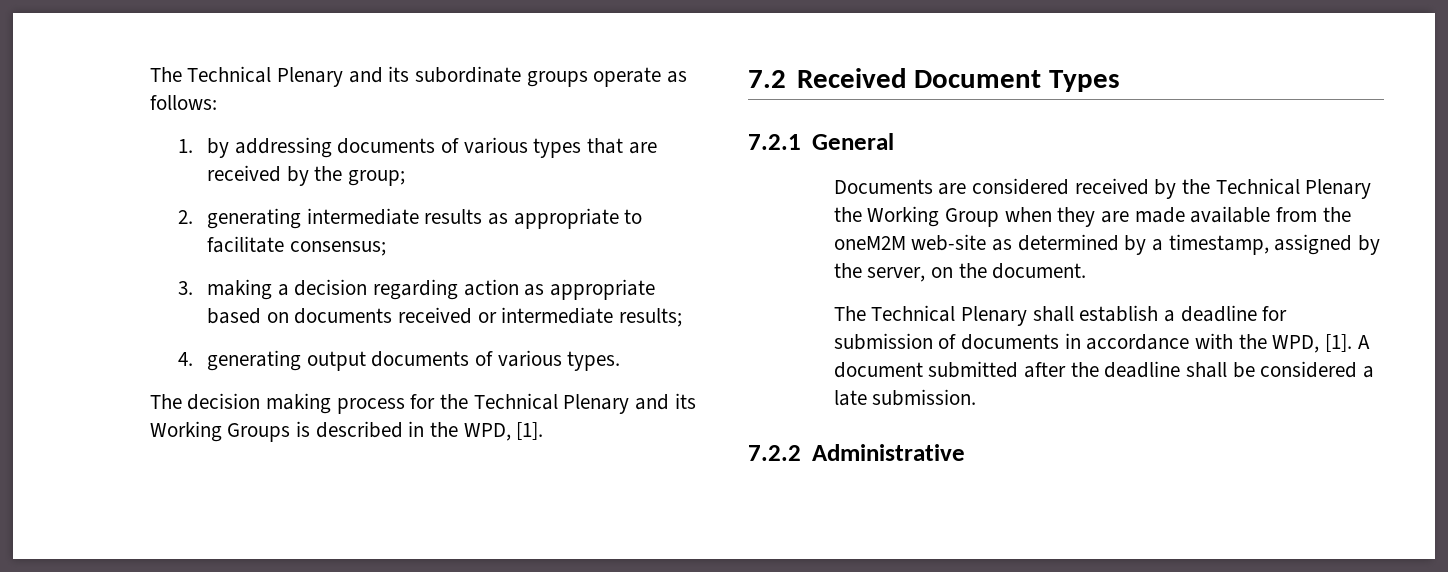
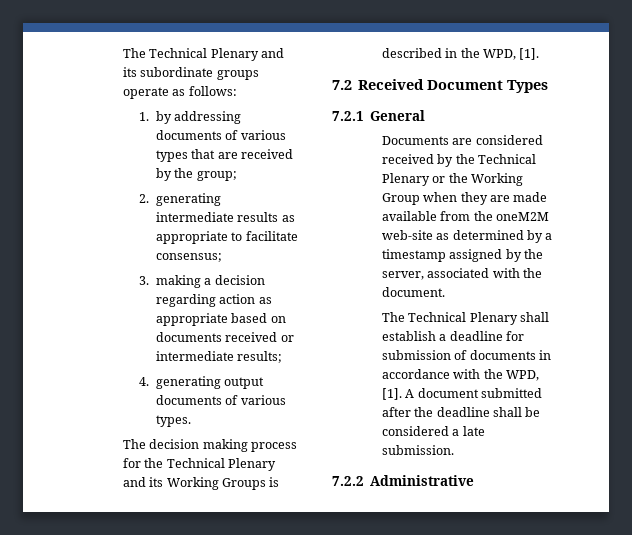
- Documents are considered received by the Technical Plenary the Working Group when they are made available from the oneM2M web-site as determined by a timestamp, assigned by the server, on the document.
+ Documents are considered received by the Technical Plenary or the Working Group when they are made available from the oneM2M web-site as determined by a timestamp assigned by the server, associated with the document.

